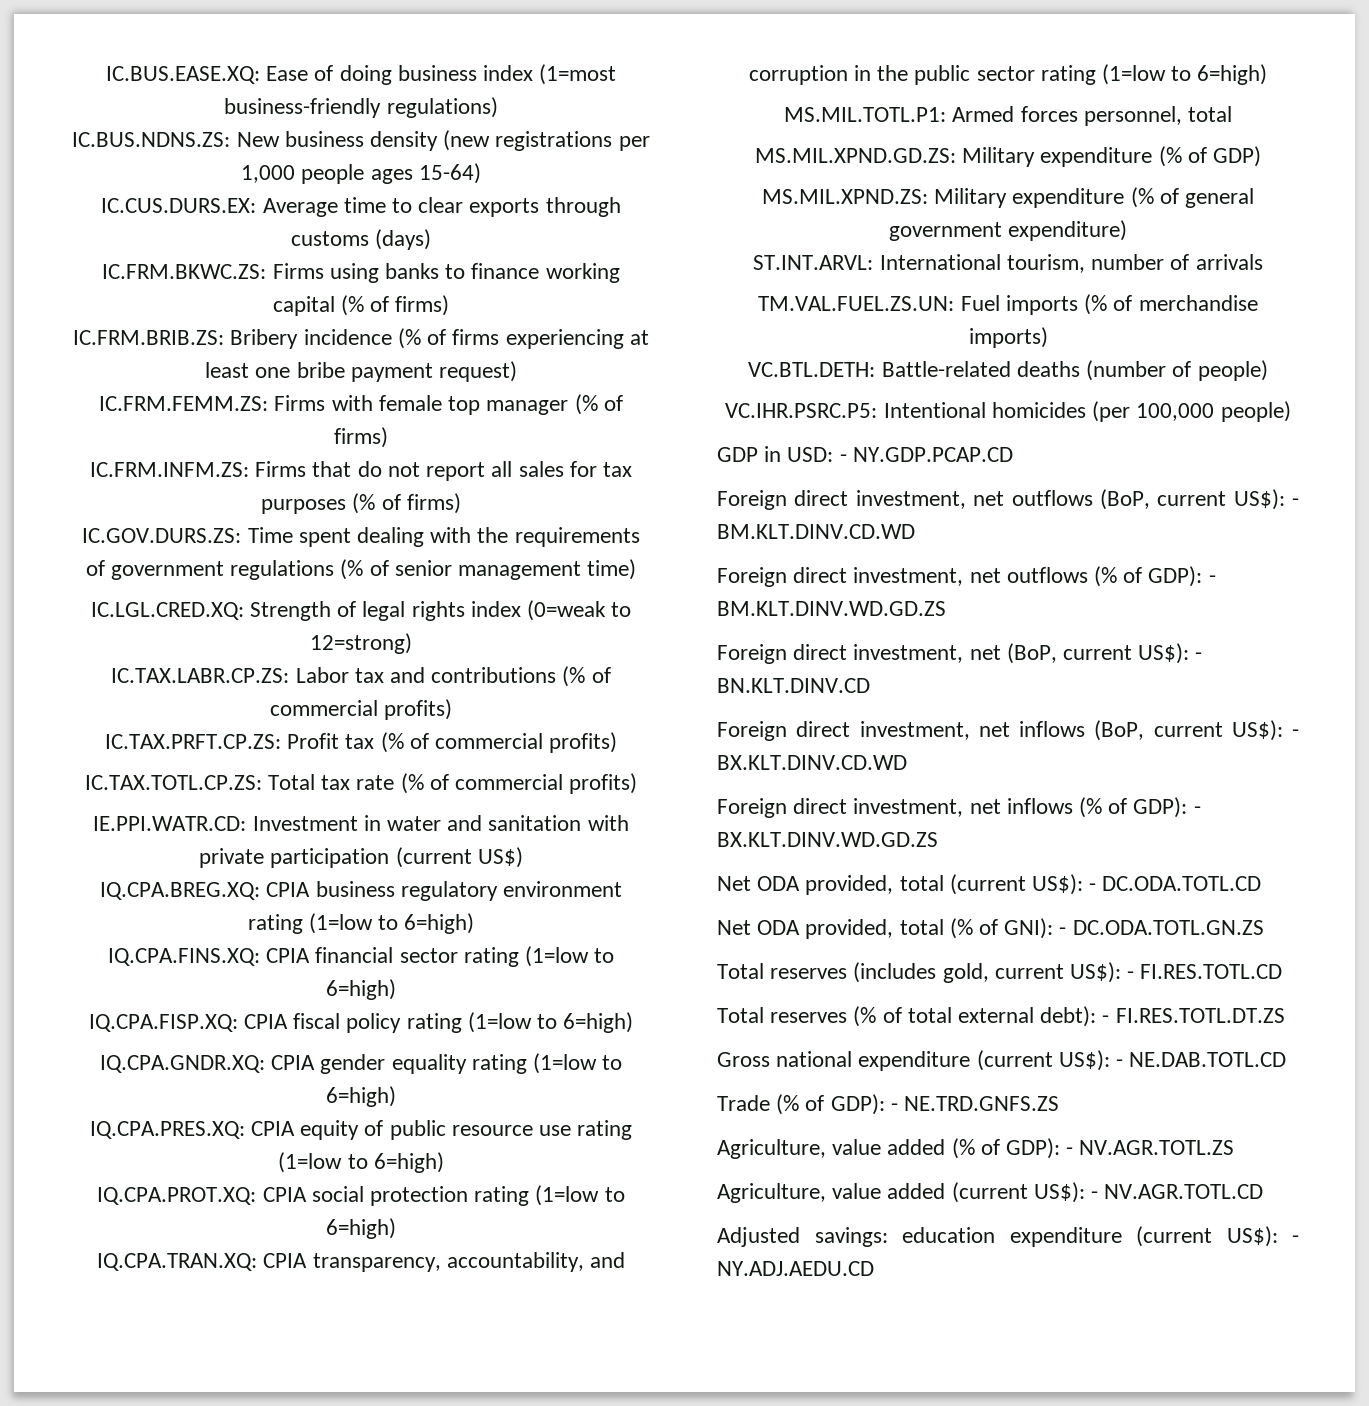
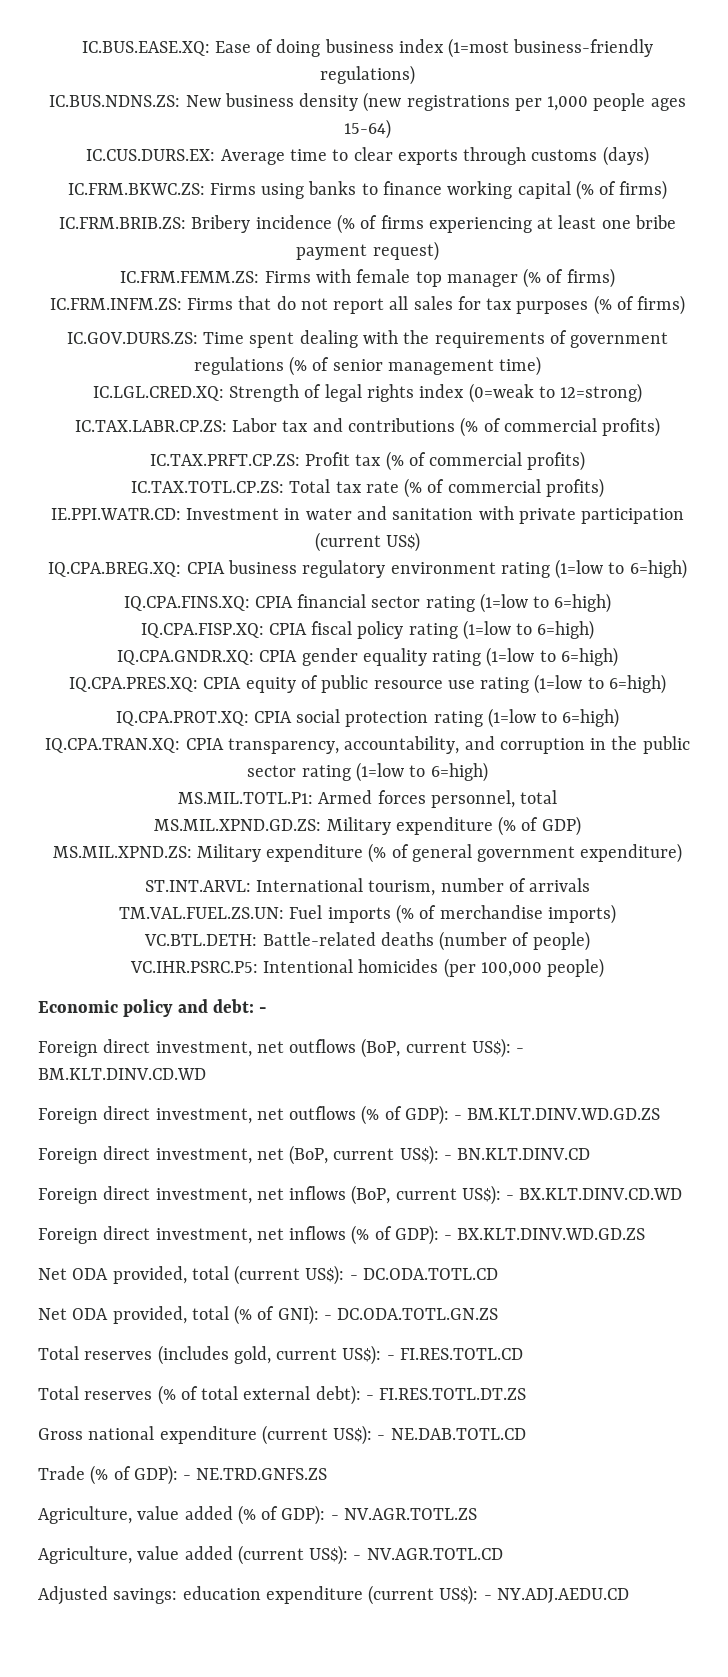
- GDP in USD: - NY.GDP.PCAP.CD
+ Economic policy and debt: -

